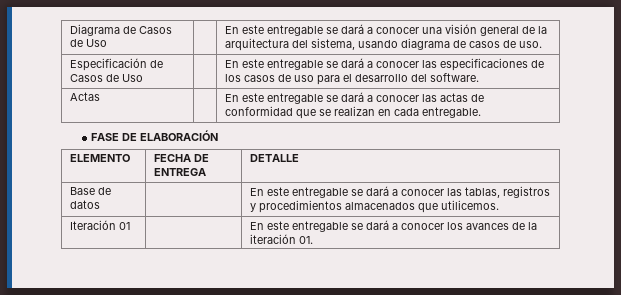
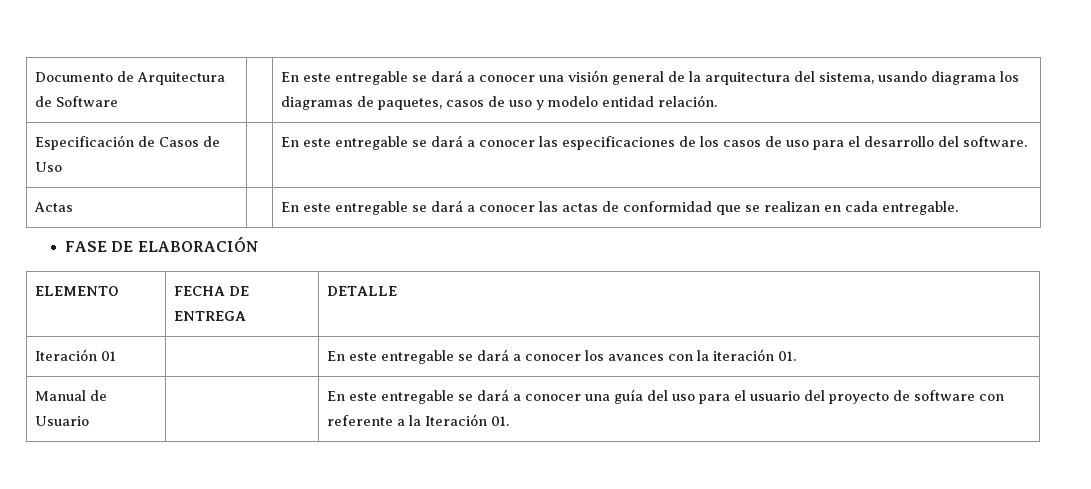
- Diagrama de Casos de Uso | | En este entregable se dará a conocer una visión general de la arquitectura del sistema, usando diagrama de casos de uso.
+ Documento de Arquitectura de Software | | En este entregable se dará a conocer una visión general de la arquitectura del sistema, usando diagrama los diagramas de paquetes, casos de uso y modelo entidad relación.
- Base de datos | | En este entregable se dará a conocer las tablas, registros y procedimientos almacenados que utilicemos.
- Iteración 01 | | En este entregable se dará a conocer los avances de la iteración 01.
+ Iteración 01 | | En este entregable se dará a conocer los avances con la iteración 01.
+ Manual de Usuario | | En este entregable se dará a conocer una guía del uso para el usuario del proyecto de software con referente a la Iteración 01.

